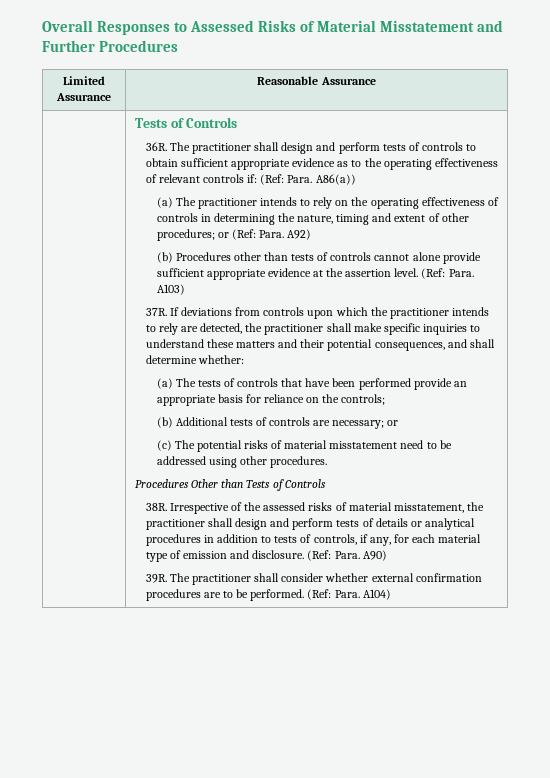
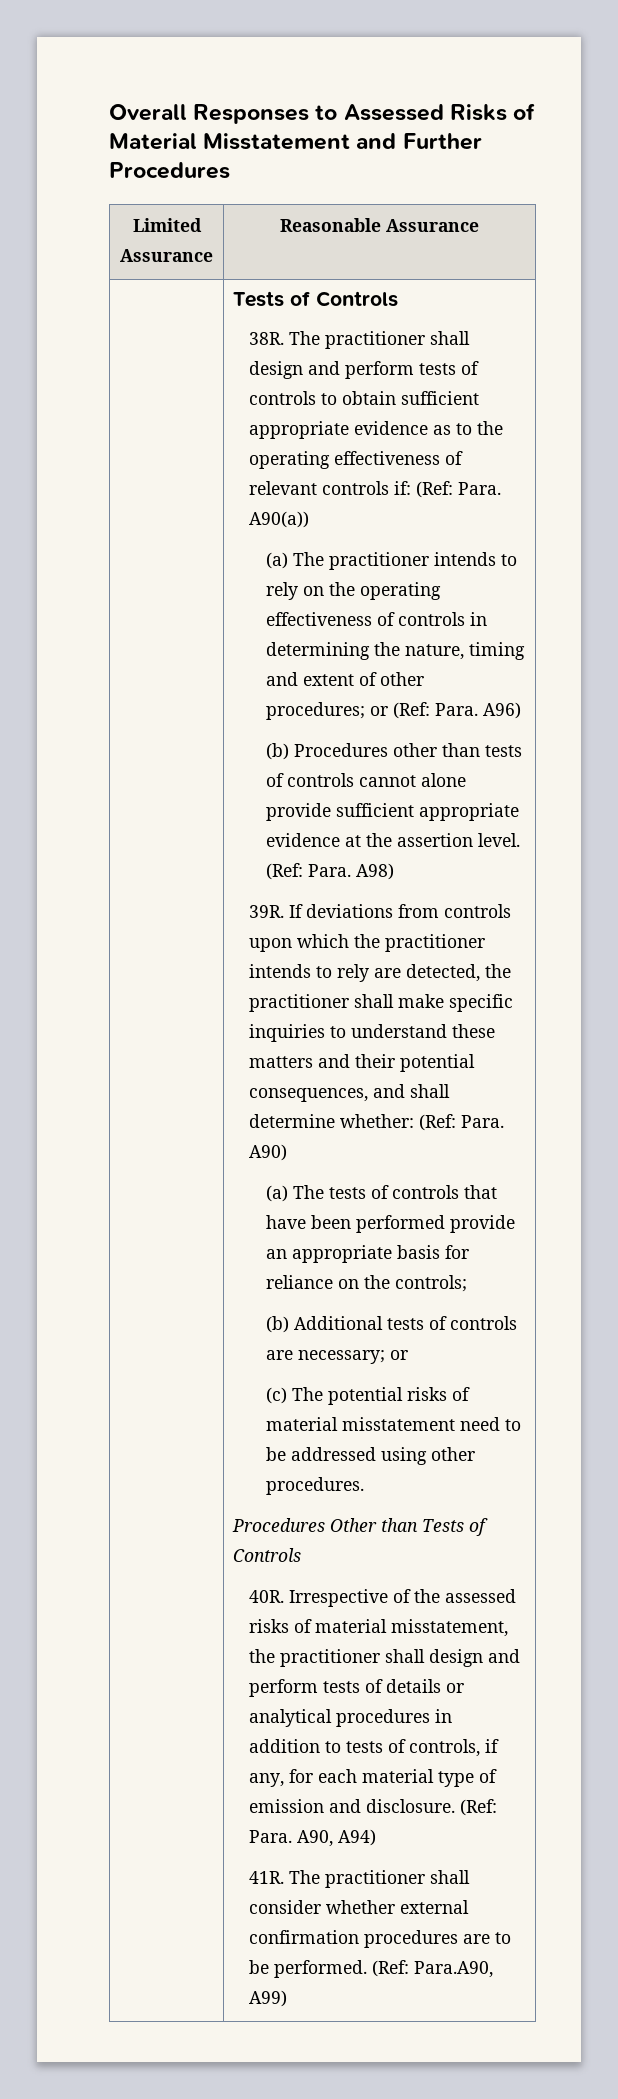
- 36R.
+ 38R.
- The practitioner shall design and perform tests of controls to obtain sufficient appropriate evidence as to the operating effectiveness of relevant controls if: (Ref: Para. A86(a))
+ The practitioner shall design and perform tests of controls to obtain sufficient appropriate evidence as to the operating effectiveness of relevant controls if: (Ref: Para. A90(a))
- (a) The practitioner intends to rely on the operating effectiveness of controls in determining the nature, timing and extent of other procedures; or (Ref: Para. A92)
+ (a) The practitioner intends to rely on the operating effectiveness of controls in determining the nature, timing and extent of other procedures; or (Ref: Para. A96)
- (Ref: Para. A103)
- 37R.
+ (Ref: Para. A98)
+ 39R.
- If deviations from controls upon which the practitioner intends to rely are detected, the practitioner shall make specific inquiries to understand these matters and their potential consequences, and shall determine whether:
+ If deviations from controls upon which the practitioner intends to rely are detected, the practitioner shall make specific inquiries to understand these matters and their potential consequences, and shall determine whether: (Ref: Para. A90)
- 38R.
+ 40R.
- (Ref: Para. A90)
- 39R.
+ (Ref: Para. A90, A94)
+ 41R.
- (Ref: Para. A104)
+ (Ref: Para.A90, A99)

